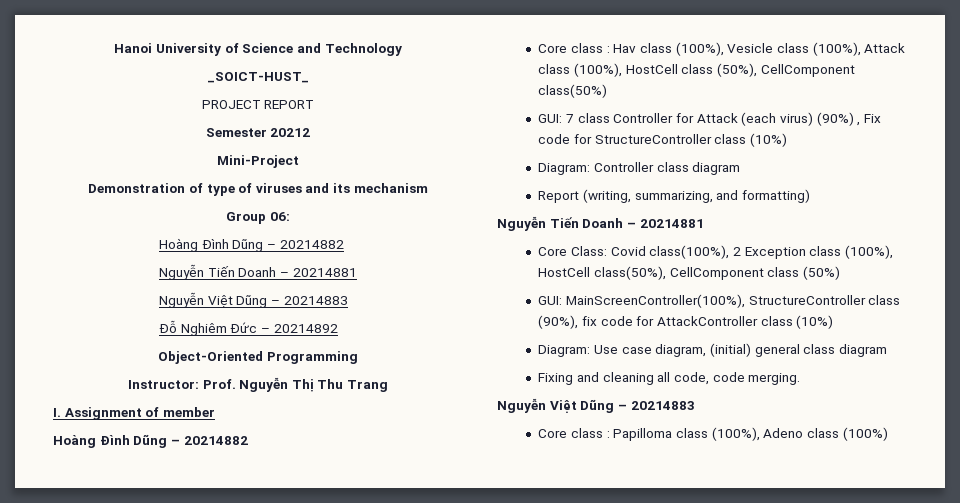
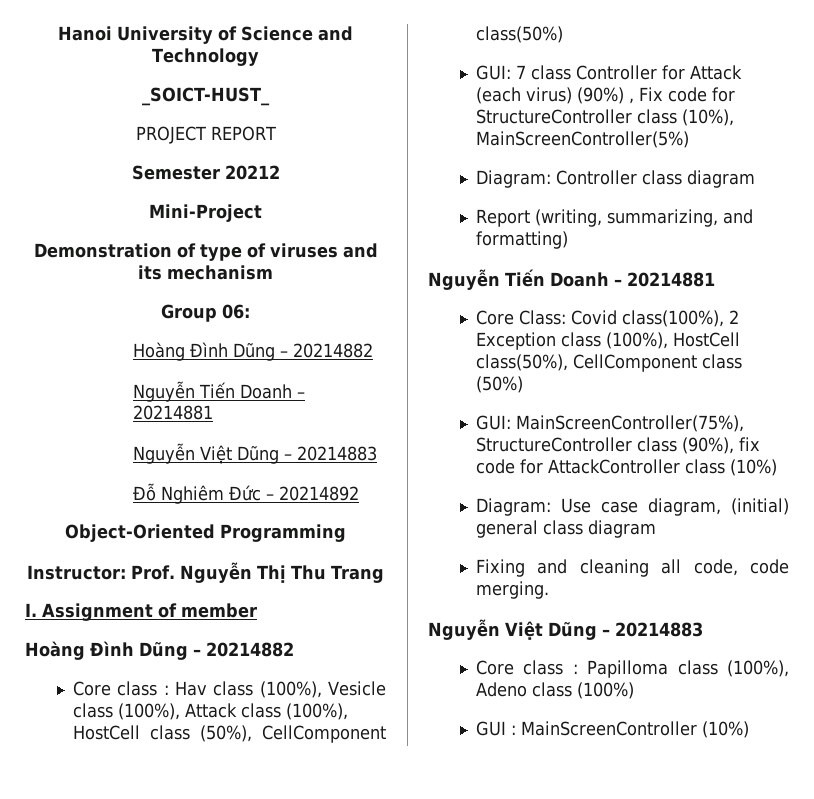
- GUI: 7 class Controller for Attack (each virus) (90%) , Fix code for StructureController class (10%)
+ GUI: 7 class Controller for Attack (each virus) (90%) , Fix code for StructureController class (10%), MainScreenController(5%)
- GUI: MainScreenController(100%), StructureController class (90%), fix code for AttackController class (10%)
+ GUI: MainScreenController(75%), StructureController class (90%), fix code for AttackController class (10%)
+ GUI : MainScreenController (10%)

